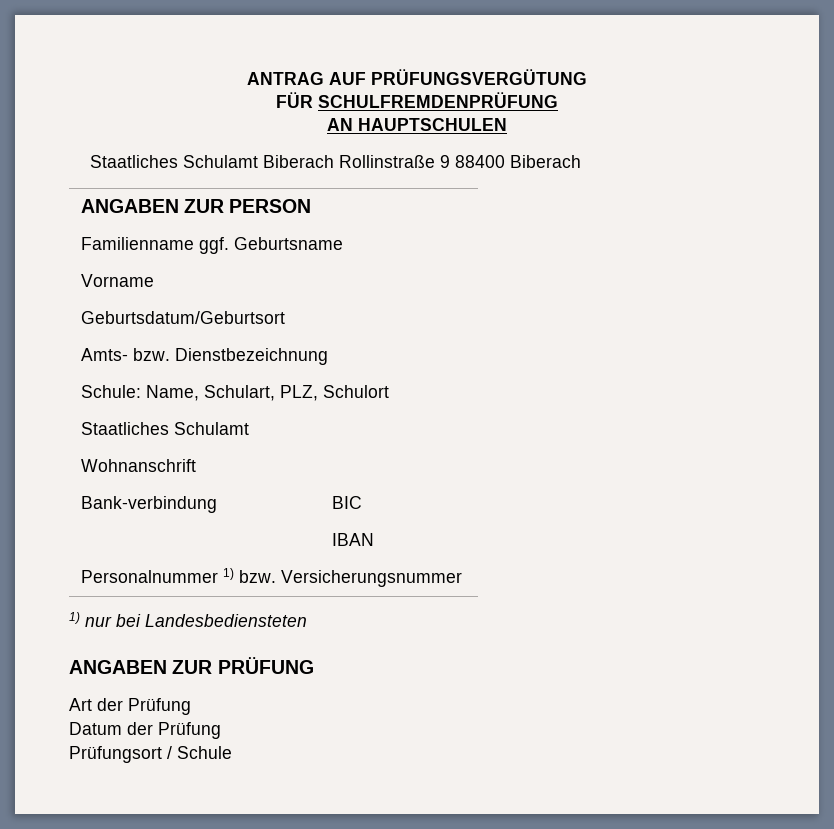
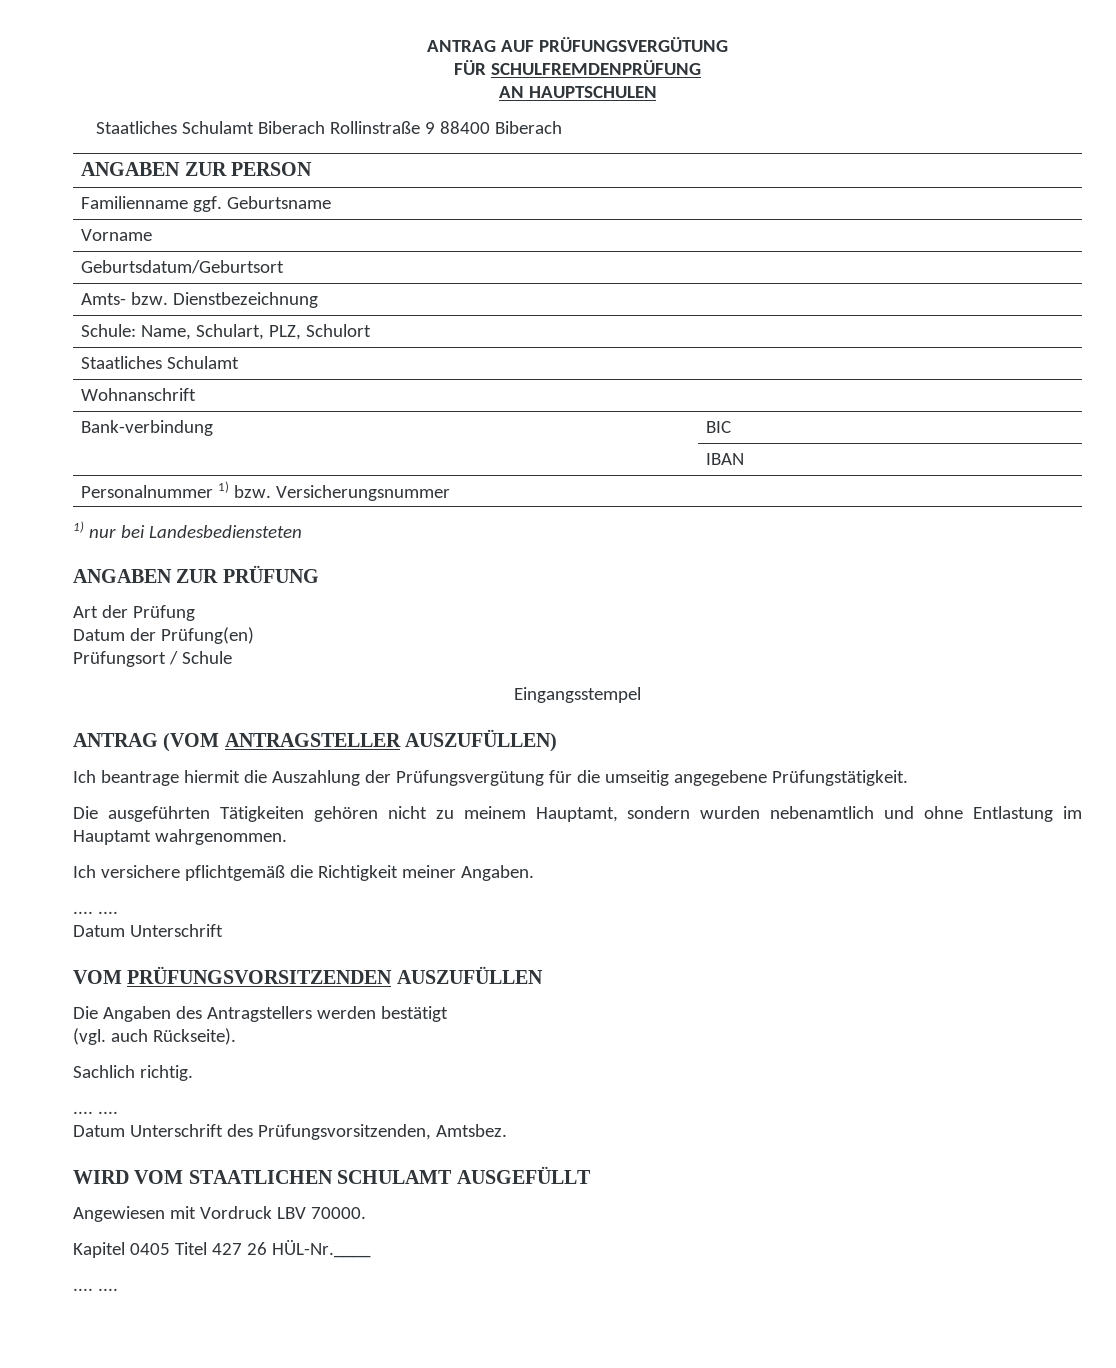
- Datum der Prüfung
+ Datum der Prüfung(en)
+ Eingangsstempel
+ ANTRAG (VOM ANTRAGSTELLER AUSZUFÜLLEN)
+ Ich beantrage hiermit die Auszahlung der Prüfungsvergütung für die umseitig angegebene Prüfungstätigkeit.
+ Die ausgeführten Tätigkeiten gehören nicht zu meinem Hauptamt, sondern wurden nebenamtlich und ohne Entlastung im Hauptamt wahrgenommen.
+ Ich versichere pflichtgemäß die Richtigkeit meiner Angaben.
+ .... ....
+ Datum Unterschrift
+ VOM PRÜFUNGSVORSITZENDEN AUSZUFÜLLEN
+ Die Angaben des Antragstellers werden bestätigt
+ (vgl. auch Rückseite).
+ Sachlich richtig.
+ .... ....
+ Datum Unterschrift des Prüfungsvorsitzenden, Amtsbez.
+ WIRD VOM STAATLICHEN SCHULAMT AUSGEFÜLLT
+ Angewiesen mit Vordruck LBV 70000.
+ Kapitel 0405 Titel 427 26 HÜL-Nr.____
+ .... ....

